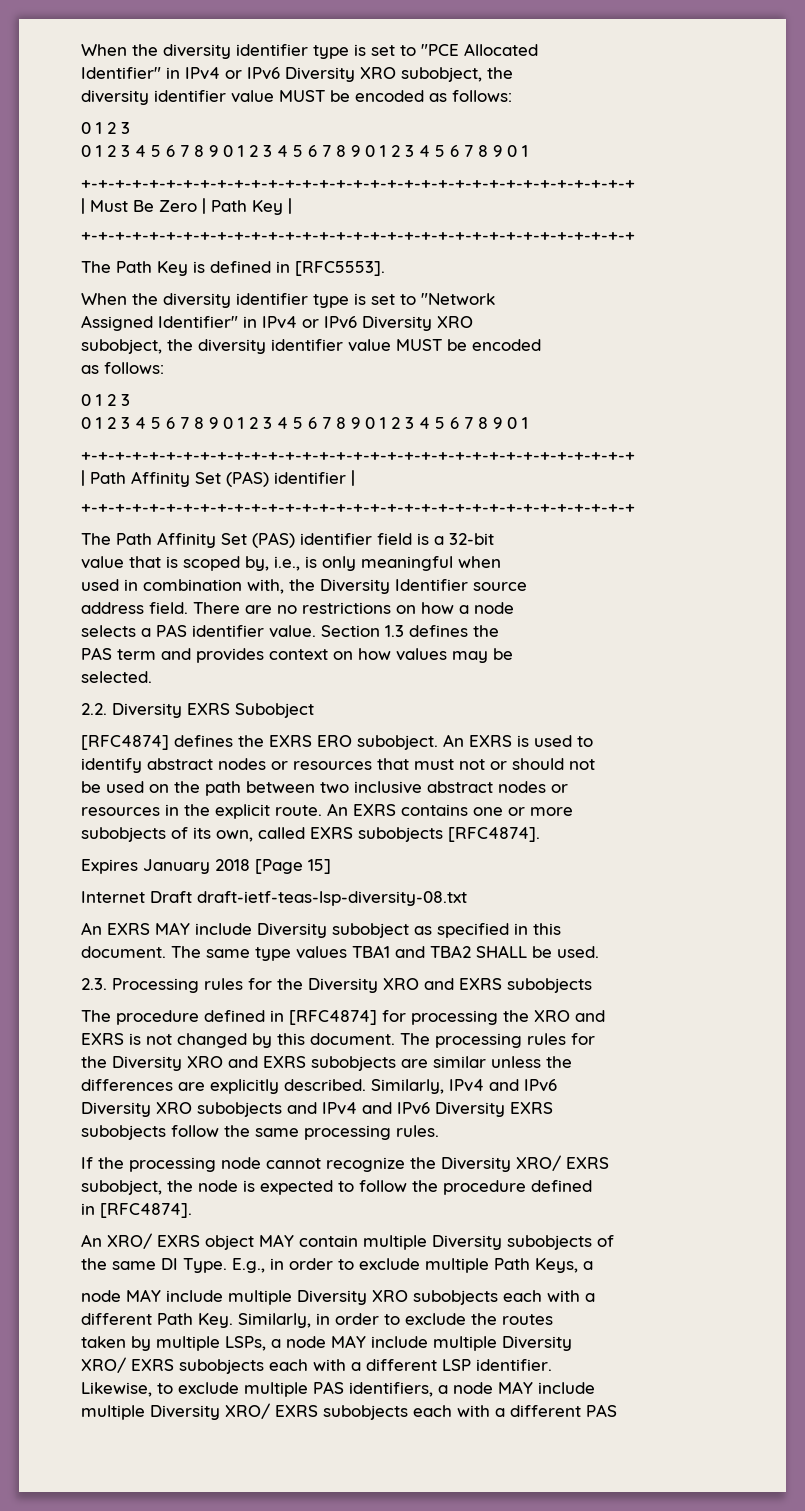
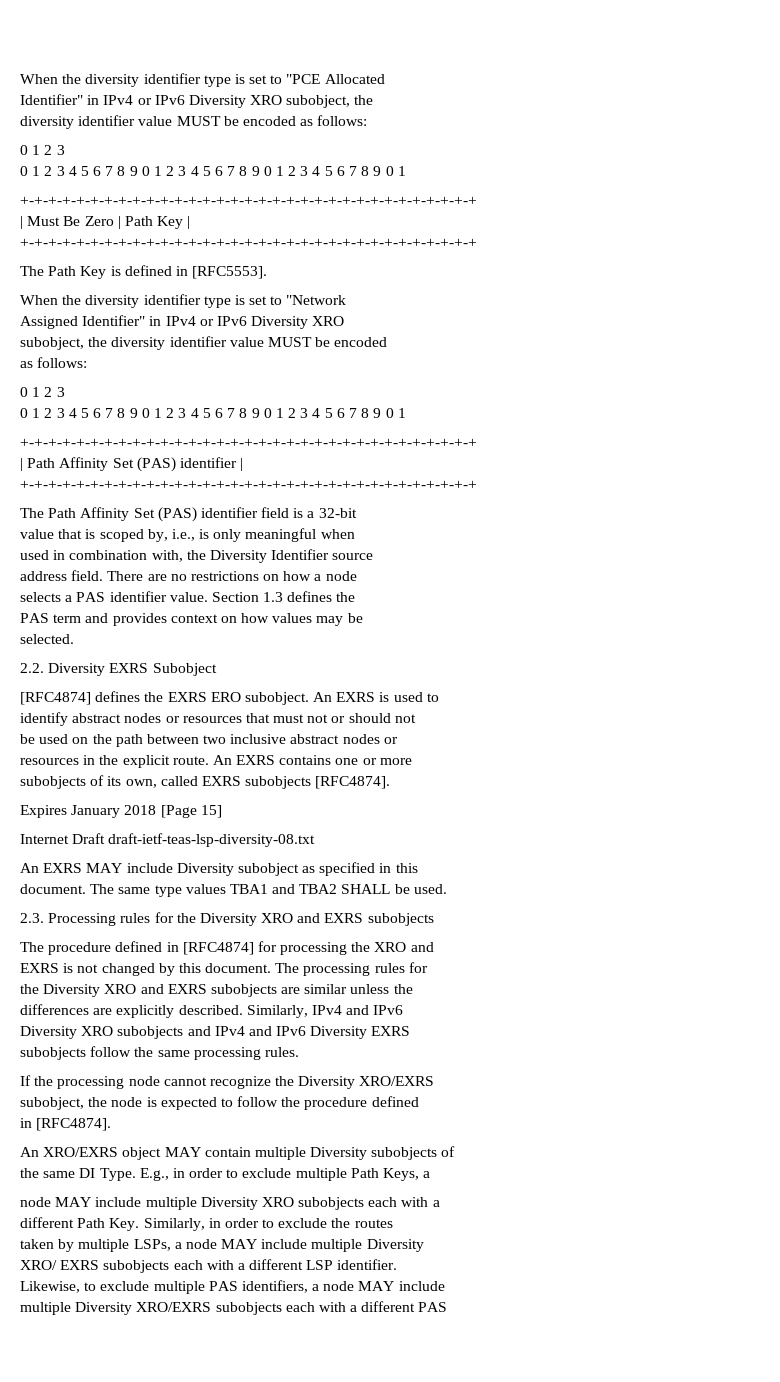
- If the processing node cannot recognize the Diversity XRO/ EXRS
+ If the processing node cannot recognize the Diversity XRO/EXRS
- An XRO/ EXRS object MAY contain multiple Diversity subobjects of
+ An XRO/EXRS object MAY contain multiple Diversity subobjects of
- multiple Diversity XRO/ EXRS subobjects each with a different PAS
+ multiple Diversity XRO/EXRS subobjects each with a different PAS

